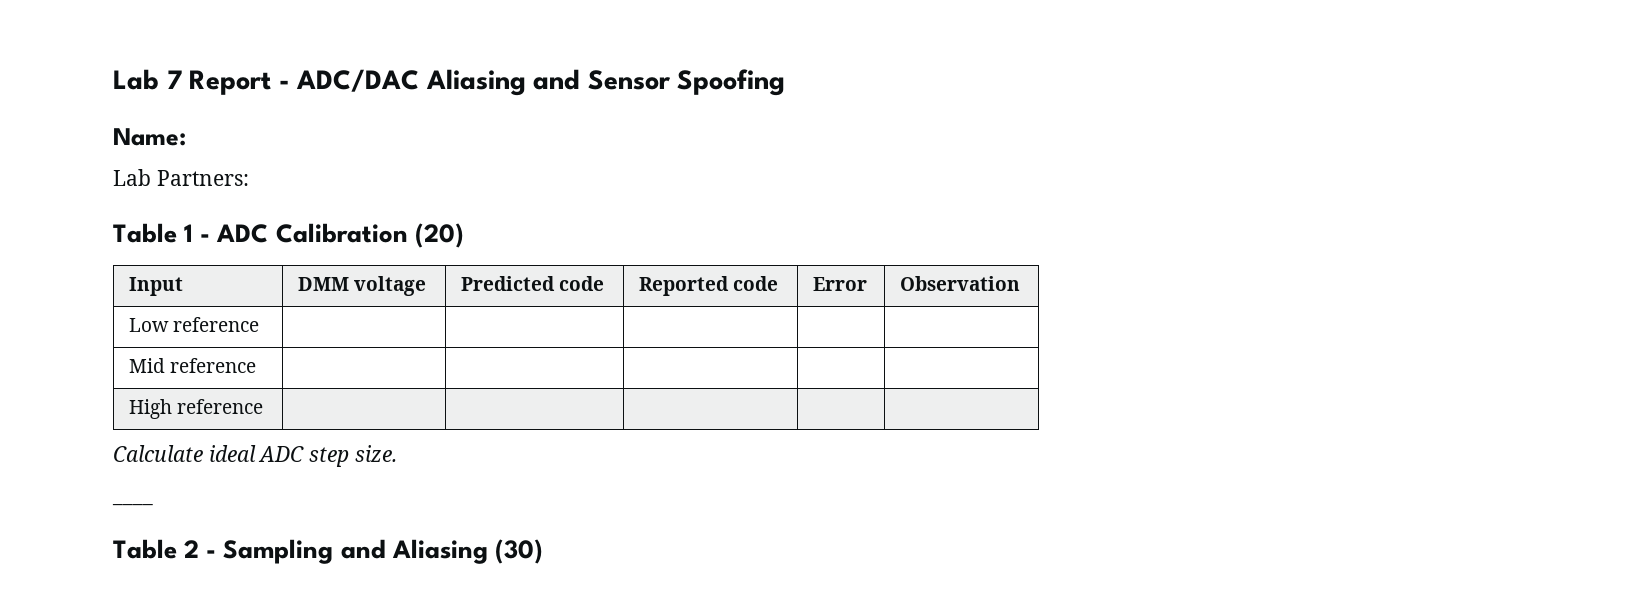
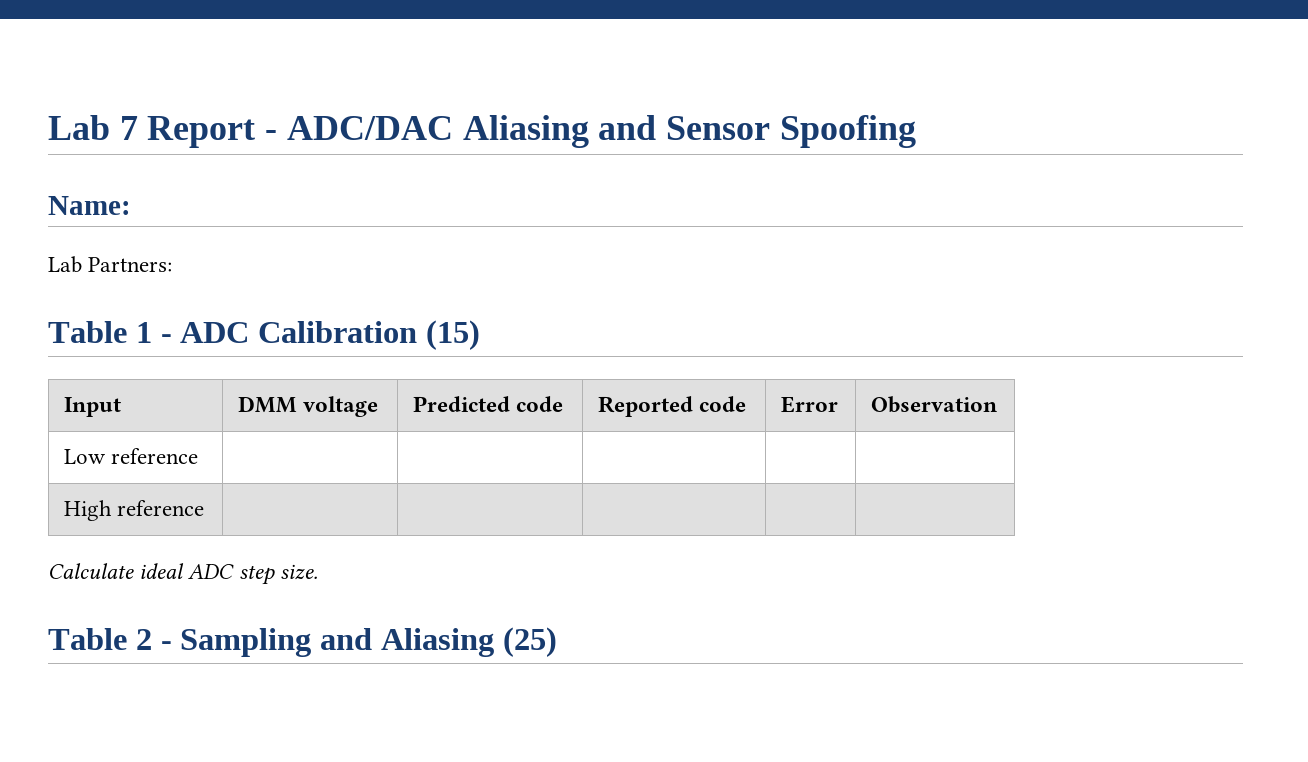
- Table 1 - ADC Calibration (20)
+ Table 1 - ADC Calibration (15)
- Mid reference | | | | |
- ____
- Table 2 - Sampling and Aliasing (30)
+ Table 2 - Sampling and Aliasing (25)

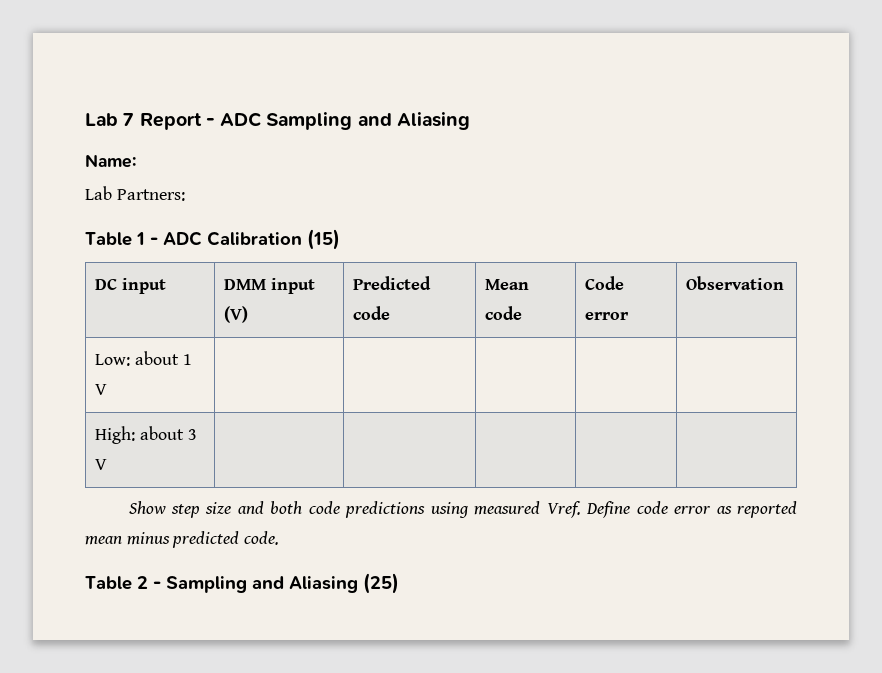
- Lab 7 Report - ADC/DAC Aliasing and Sensor Spoofing
+ Lab 7 Report - ADC Sampling and Aliasing
- Input | DMM voltage | Predicted code | Reported code | Error | Observation
+ DC input | DMM input (V) | Predicted code | Mean code | Code error | Observation
- Low reference | | | | |
- High reference | | | | |
- Calculate ideal ADC step size.
+ Low: about 1 V | | | | |
+ High: about 3 V | | | | |
+ Show step size and both code predictions using measured Vref. Define code error as reported mean minus predicted code.

